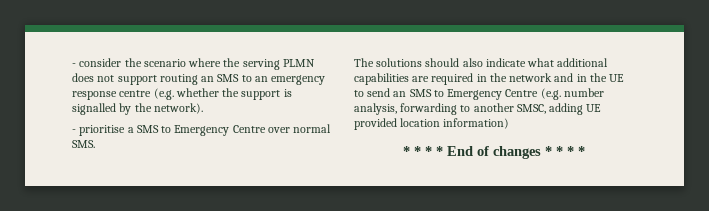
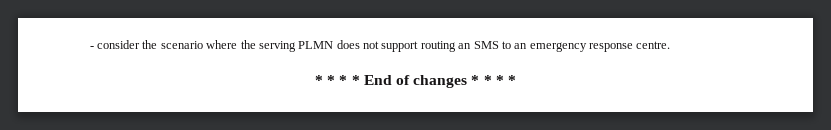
- - consider the scenario where the serving PLMN does not support routing an SMS to an emergency response centre (e.g. whether the support is signalled by the network).
- - prioritise a SMS to Emergency Centre over normal SMS.
- The solutions should also indicate what additional capabilities are required in the network and in the UE to send an SMS to Emergency Centre (e.g. number analysis, forwarding to another SMSC, adding UE provided location information)
+ - consider the scenario where the serving PLMN does not support routing an SMS to an emergency response centre.

